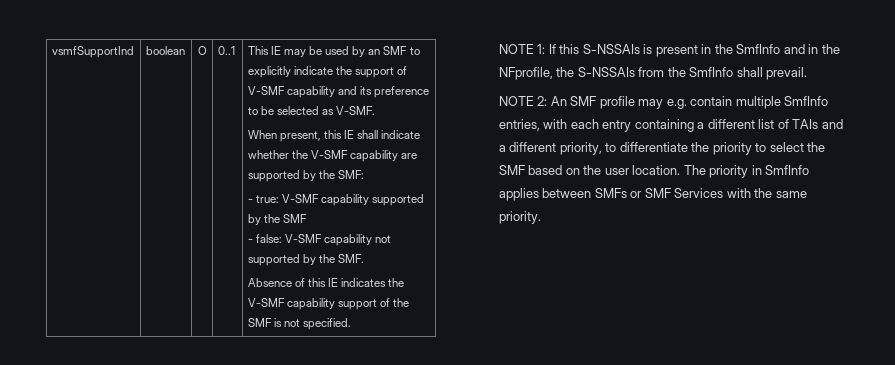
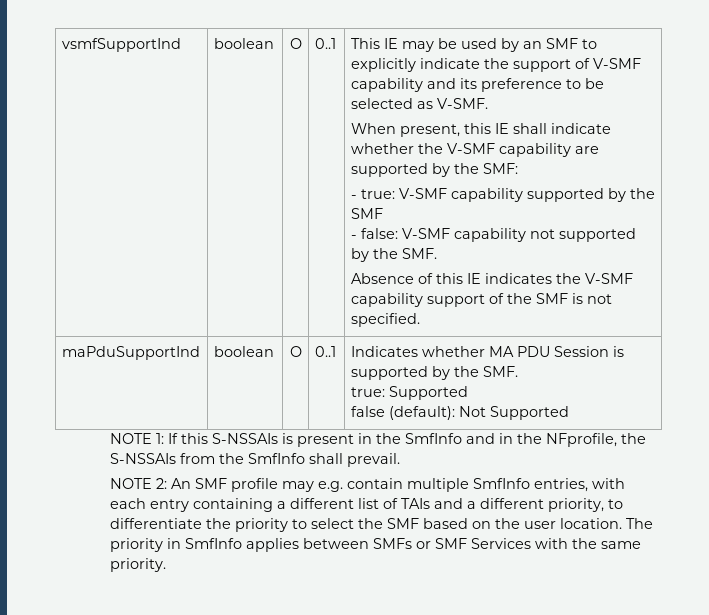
+ maPduSupportInd | boolean | O | 0..1 | Indicates whether MA PDU Session is supported by the SMF.
+ true: Supported
+ false (default): Not Supported

